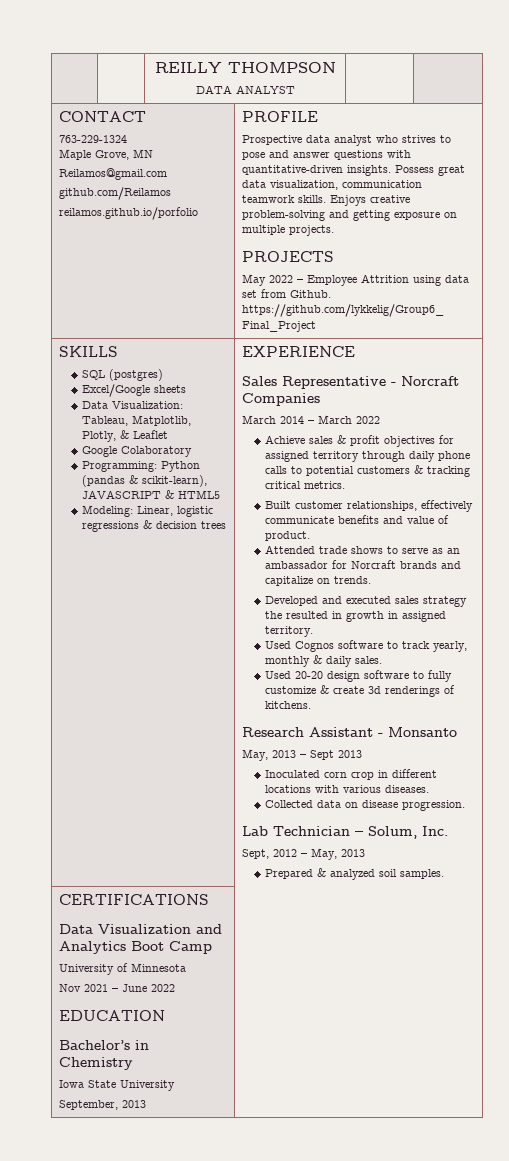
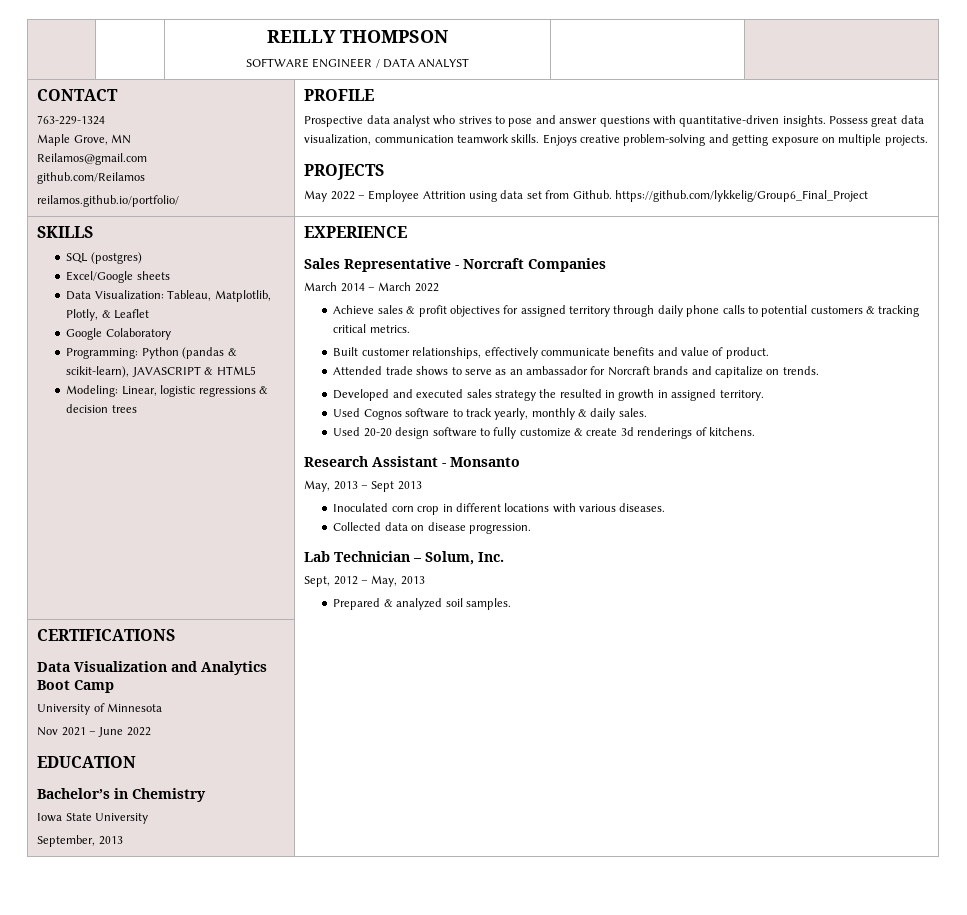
  | | REILLY THOMPSON
- DATA ANALYST | |
+ SOFTWARE ENGINEER / DATA ANALYST | |
- reilamos.github.io/porfolio
+ reilamos.github.io/portfolio/

